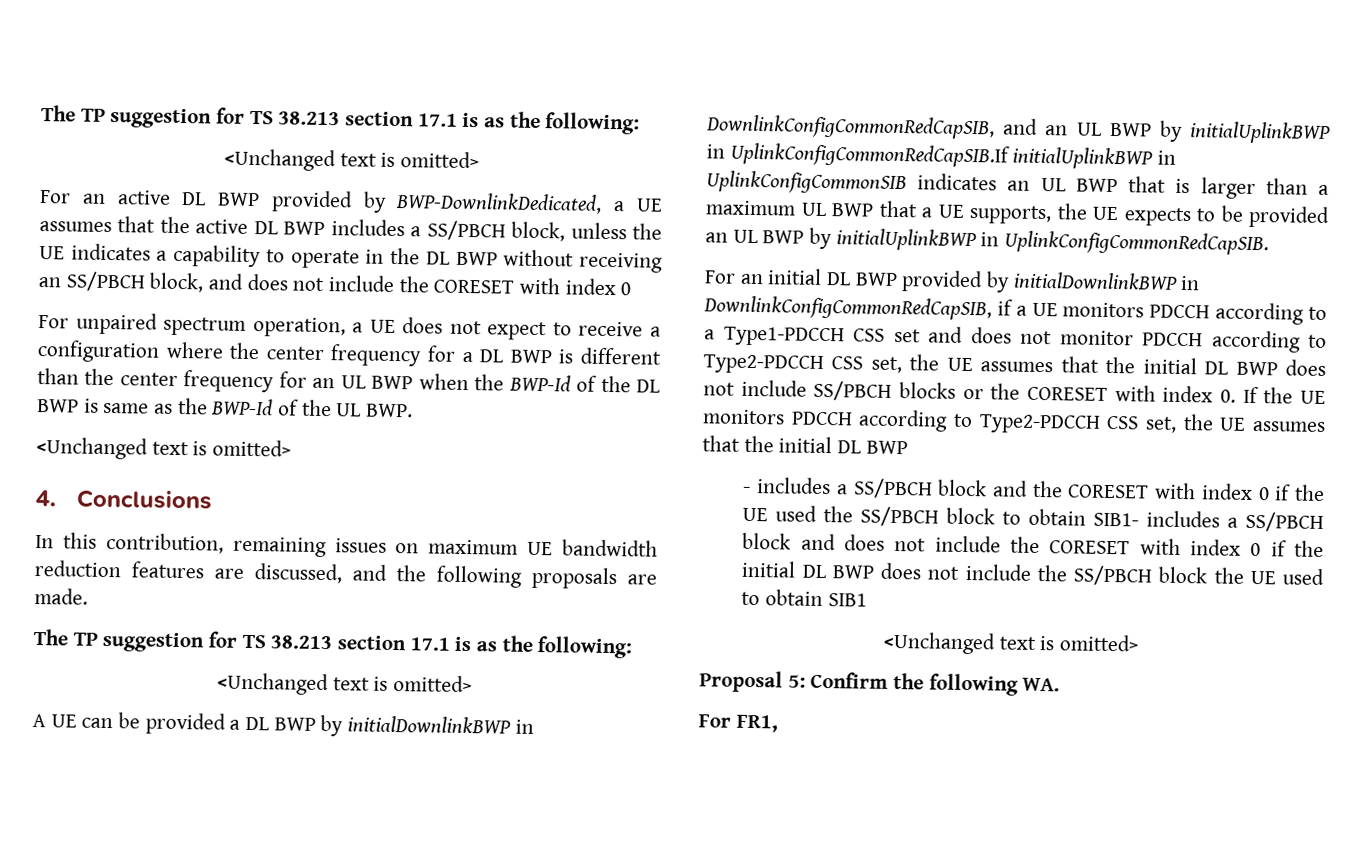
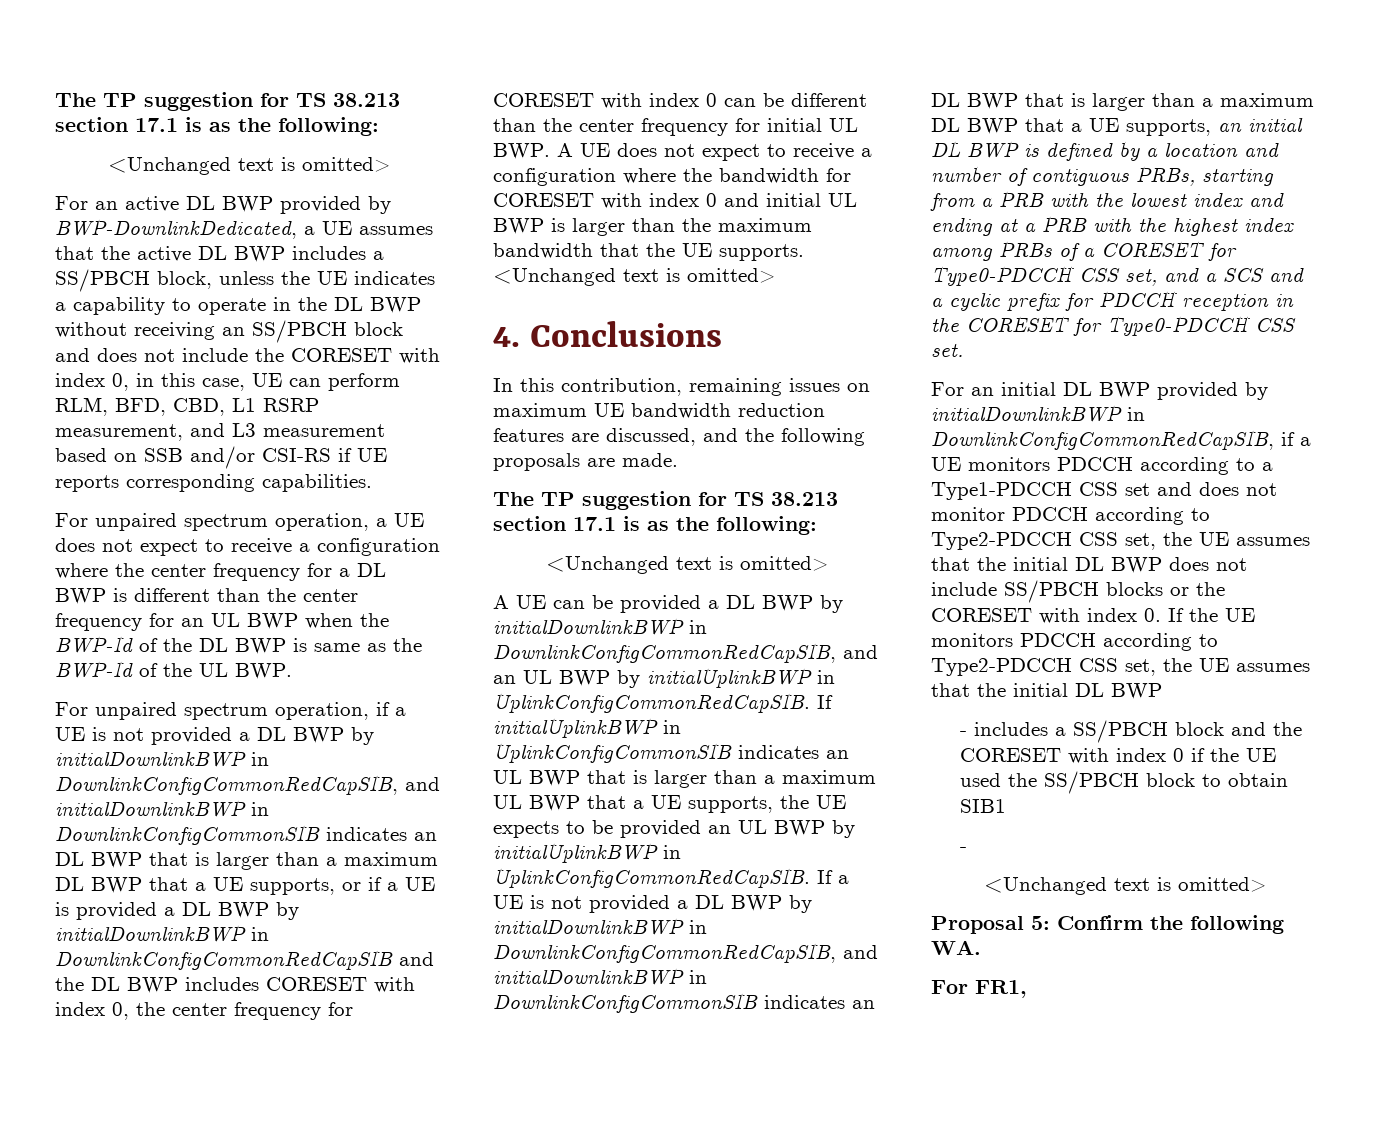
- For an active DL BWP provided by BWP-DownlinkDedicated, a UE assumes that the active DL BWP includes a SS/PBCH block, unless the UE indicates a capability to operate in the DL BWP without receiving an SS/PBCH block, and does not include the CORESET with index 0
+ For an active DL BWP provided by BWP-DownlinkDedicated, a UE assumes that the active DL BWP includes a SS/PBCH block, unless the UE indicates a capability to operate in the DL BWP without receiving an SS/PBCH block and does not include the CORESET with index 0, in this case, UE can perform RLM, BFD, CBD, L1 RSRP measurement, and L3 measurement based on SSB and/or CSI-RS if UE reports corresponding capabilities.
+ For unpaired spectrum operation, if a UE is not provided a DL BWP by initialDownlinkBWP in DownlinkConfigCommonRedCapSIB, and initialDownlinkBWP in DownlinkConfigCommonSIB indicates an DL BWP that is larger than a maximum DL BWP that a UE supports, or if a UE is provided a DL BWP by initialDownlinkBWP in DownlinkConfigCommonRedCapSIB and the DL BWP includes CORESET with index 0, the center frequency for CORESET with index 0 can be different than the center frequency for initial UL BWP. A UE does not expect to receive a configuration where the bandwidth for CORESET with index 0 and initial UL BWP is larger than the maximum bandwidth that the UE supports.
- A UE can be provided a DL BWP by initialDownlinkBWP in DownlinkConfigCommonRedCapSIB, and an UL BWP by initialUplinkBWP in UplinkConfigCommonRedCapSIB.If initialUplinkBWP in UplinkConfigCommonSIB indicates an UL BWP that is larger than a maximum UL BWP that a UE supports, the UE expects to be provided an UL BWP by initialUplinkBWP in UplinkConfigCommonRedCapSIB.
+ A UE can be provided a DL BWP by initialDownlinkBWP in DownlinkConfigCommonRedCapSIB, and an UL BWP by initialUplinkBWP in UplinkConfigCommonRedCapSIB. If initialUplinkBWP in UplinkConfigCommonSIB indicates an UL BWP that is larger than a maximum UL BWP that a UE supports, the UE expects to be provided an UL BWP by initialUplinkBWP in UplinkConfigCommonRedCapSIB. If a UE is not provided a DL BWP by initialDownlinkBWP in DownlinkConfigCommonRedCapSIB, and initialDownlinkBWP in DownlinkConfigCommonSIB indicates an DL BWP that is larger than a maximum DL BWP that a UE supports, an initial DL BWP is defined by a location and number of contiguous PRBs, starting from a PRB with the lowest index and ending at a PRB with the highest index among PRBs of a CORESET for Type0-PDCCH CSS set, and a SCS and a cyclic prefix for PDCCH reception in the CORESET for Type0-PDCCH CSS set.
- - includes a SS/PBCH block and the CORESET with index 0 if the UE used the SS/PBCH block to obtain SIB1- includes a SS/PBCH block and does not include the CORESET with index 0 if the initial DL BWP does not include the SS/PBCH block the UE used to obtain SIB1
+ - includes a SS/PBCH block and the CORESET with index 0 if the UE used the SS/PBCH block to obtain SIB1
+ -

